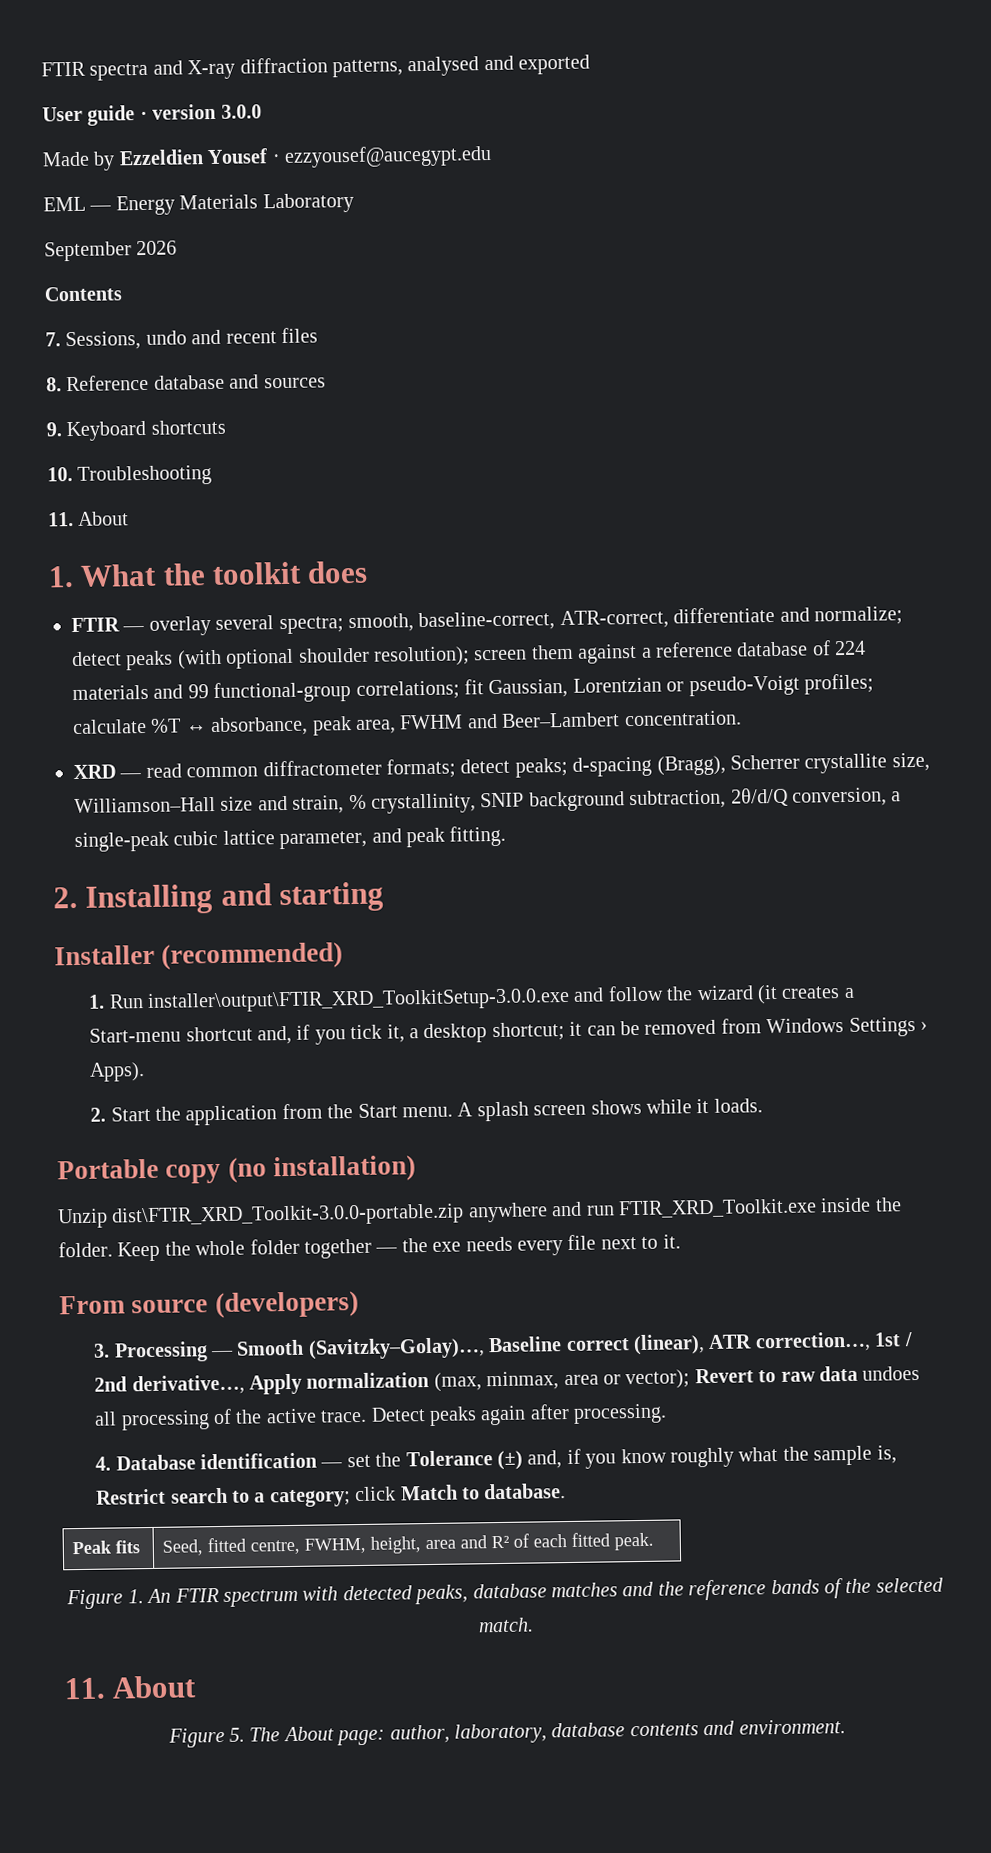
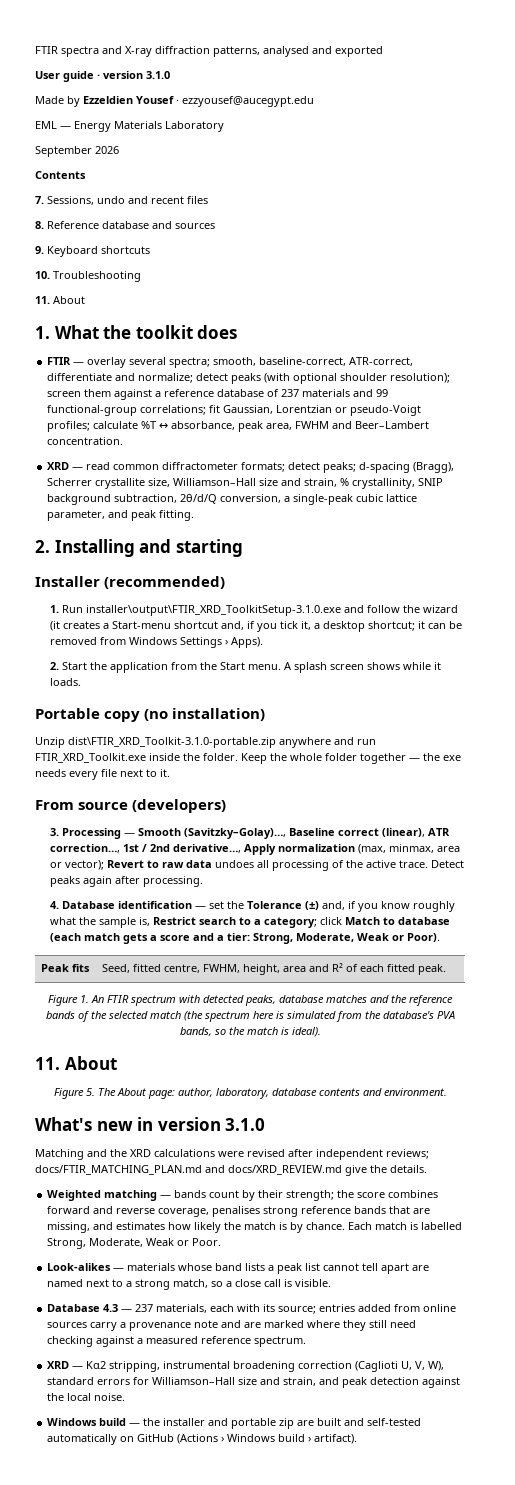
- User guide · version 3.0.0
+ User guide · version 3.1.0
- FTIR — overlay several spectra; smooth, baseline-correct, ATR-correct, differentiate and normalize; detect peaks (with optional shoulder resolution); screen them against a reference database of 224 materials and 99 functional-group correlations; fit Gaussian, Lorentzian or pseudo-Voigt profiles; calculate %T ↔ absorbance, peak area, FWHM and Beer–Lambert concentration.
+ FTIR — overlay several spectra; smooth, baseline-correct, ATR-correct, differentiate and normalize; detect peaks (with optional shoulder resolution); screen them against a reference database of 237 materials and 99 functional-group correlations; fit Gaussian, Lorentzian or pseudo-Voigt profiles; calculate %T ↔ absorbance, peak area, FWHM and Beer–Lambert concentration.
- 1. Run installer\output\FTIR_XRD_ToolkitSetup-3.0.0.exe and follow the wizard (it creates a Start-menu shortcut and, if you tick it, a desktop shortcut; it can be removed from Windows Settings › Apps).
+ 1. Run installer\output\FTIR_XRD_ToolkitSetup-3.1.0.exe and follow the wizard (it creates a Start-menu shortcut and, if you tick it, a desktop shortcut; it can be removed from Windows Settings › Apps).
- Unzip dist\FTIR_XRD_Toolkit-3.0.0-portable.zip anywhere and run FTIR_XRD_Toolkit.exe inside the folder.
+ Unzip dist\FTIR_XRD_Toolkit-3.1.0-portable.zip anywhere and run FTIR_XRD_Toolkit.exe inside the folder.
- 4. Database identification — set the Tolerance (±) and, if you know roughly what the sample is, Restrict search to a category; click Match to database.
+ 4. Database identification — set the Tolerance (±) and, if you know roughly what the sample is, Restrict search to a category; click Match to database (each match gets a score and a tier: Strong, Moderate, Weak or Poor).
- Figure 1. An FTIR spectrum with detected peaks, database matches and the reference bands of the selected match.
+ Figure 1. An FTIR spectrum with detected peaks, database matches and the reference bands of the selected match (the spectrum here is simulated from the database's PVA bands, so the match is ideal).
+ What's new in version 3.1.0
+ Matching and the XRD calculations were revised after independent reviews; docs/FTIR_MATCHING_PLAN.md and docs/XRD_REVIEW.md give the details.
+ Weighted matching — bands count by their strength; the score combines forward and reverse coverage, penalises strong reference bands that are missing, and estimates how likely the match is by chance. Each match is labelled Strong, Moderate, Weak or Poor.
+ Look-alikes — materials whose band lists a peak list cannot tell apart are named next to a strong match, so a close call is visible.
+ Database 4.3 — 237 materials, each with its source; entries added from online sources carry a provenance note and are marked where they still need checking against a measured reference spectrum.
+ XRD — Kα2 stripping, instrumental broadening correction (Caglioti U, V, W), standard errors for Williamson–Hall size and strain, and peak detection against the local noise.
+ Windows build — the installer and portable zip are built and self-tested automatically on GitHub (Actions › Windows build › artifact).

